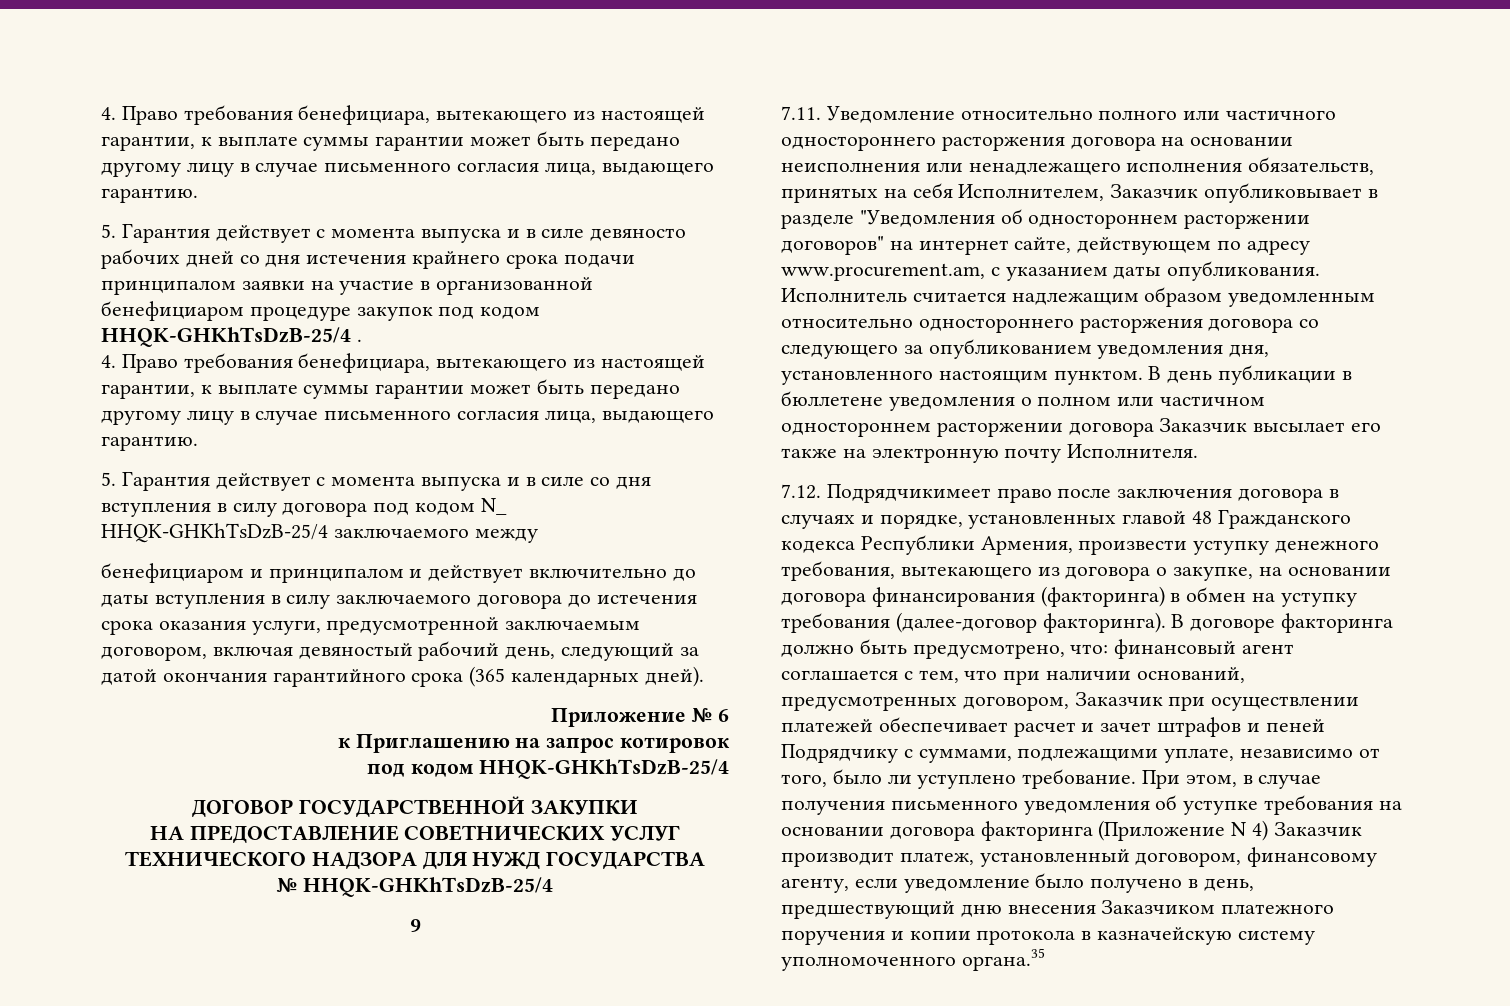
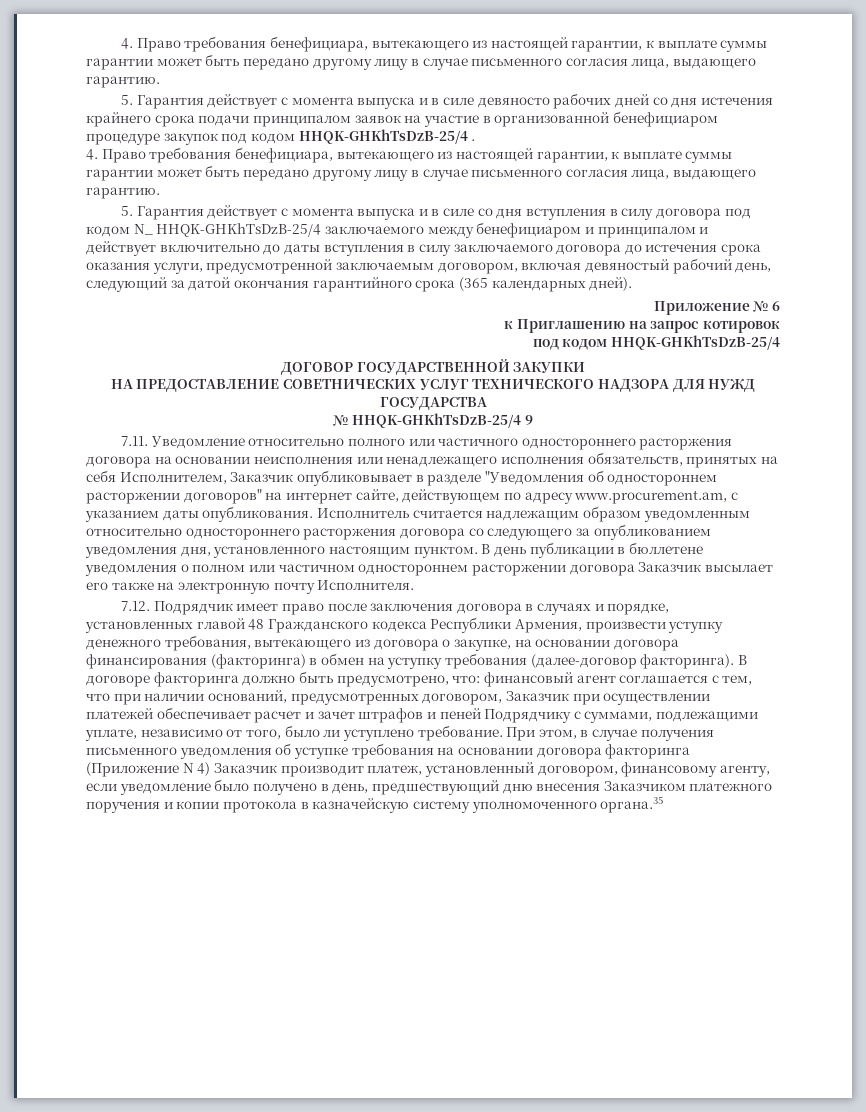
- 5. Гарантия действует с момента выпуска и в силе девяносто рабочих дней со дня истечения крайнего срока подачи принципалом заявки на участие в организованной бенефициаром процедуре закупок под кодом HHQK-GHKhTsDzB-25/4 .
+ 5. Гарантия действует с момента выпуска и в силе девяносто рабочих дней со дня истечения крайнего срока подачи принципалом заявок на участие в организованной бенефициаром процедуре закупок под кодом HHQK-GHKhTsDzB-25/4 .
- 5. Гарантия действует с момента выпуска и в силе со дня вступления в силу договора под кодом N_ HHQK-GHKhTsDzB-25/4 заключаемого между
- бенефициаром и принципалом и действует включительно до даты вступления в силу заключаемого договора до истечения срока оказания услуги, предусмотренной заключаемым договором, включая девяностый рабочий день, следующий за датой окончания гарантийного срока (365 календарных дней).
+ 5. Гарантия действует с момента выпуска и в силе со дня вступления в силу договора под кодом N_ HHQK-GHKhTsDzB-25/4 заключаемого между бенефициаром и принципалом и действует включительно до даты вступления в силу заключаемого договора до истечения срока оказания услуги, предусмотренной заключаемым договором, включая девяностый рабочий день, следующий за датой окончания гарантийного срока (365 календарных дней).
- № HHQK-GHKhTsDzB-25/4
- 9
+ № HHQK-GHKhTsDzB-25/4 9
- 7.12. Подрядчикимеет право после заключения договора в случаях и порядке, установленных главой 48 Гражданского кодекса Республики Армения, произвести уступку денежного требования, вытекающего из договора о закупке, на основании договора финансирования (факторинга) в обмен на уступку требования (далее-договор факторинга).
+ 7.12. Подрядчик имеет право после заключения договора в случаях и порядке, установленных главой 48 Гражданского кодекса Республики Армения, произвести уступку денежного требования, вытекающего из договора о закупке, на основании договора финансирования (факторинга) в обмен на уступку требования (далее-договор факторинга).

